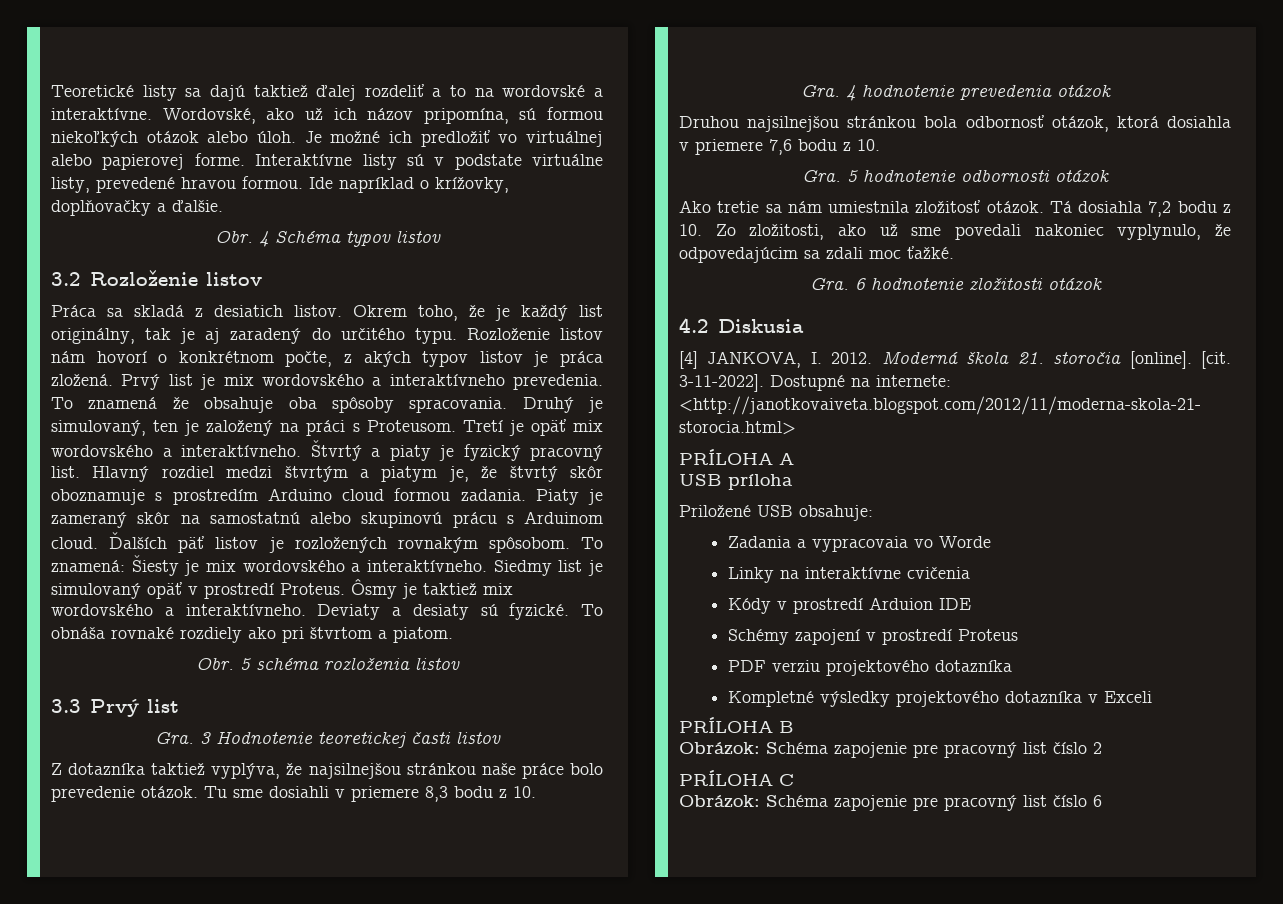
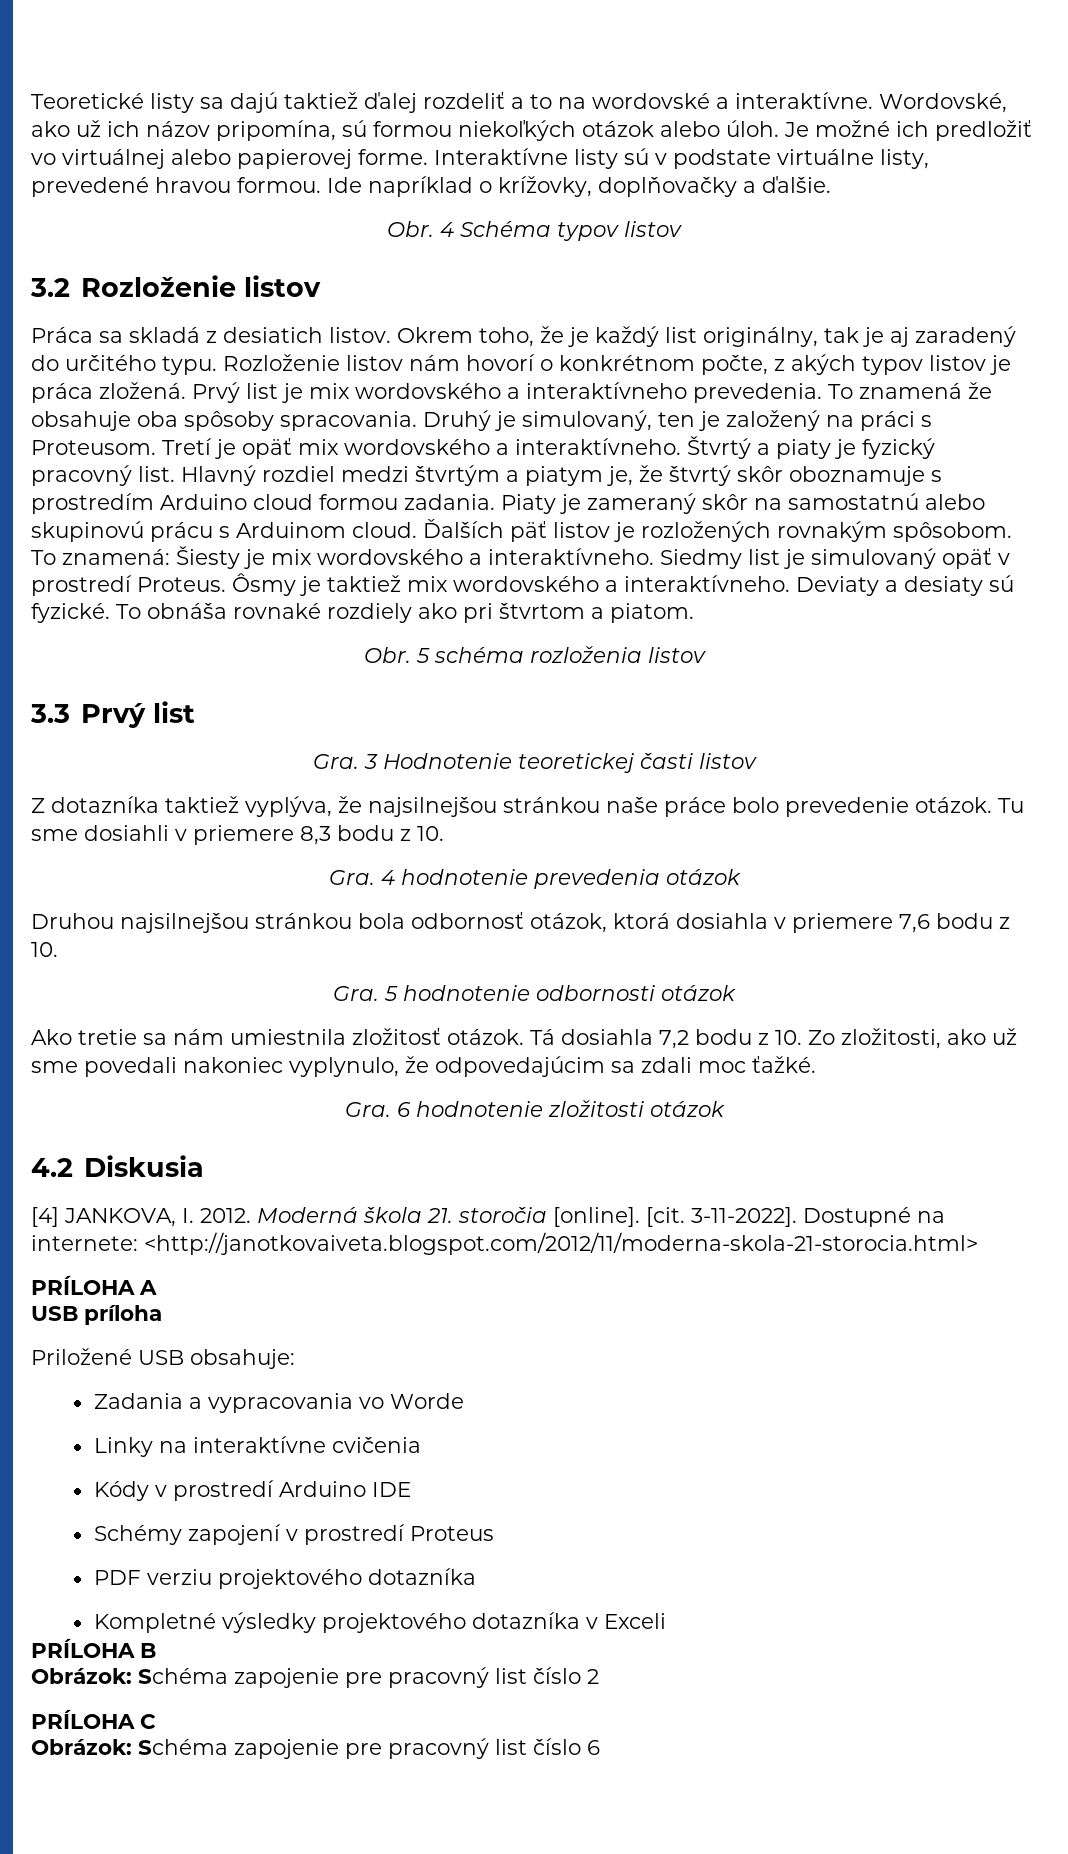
- Zadania a vypracovaia vo Worde
+ Zadania a vypracovania vo Worde
- Kódy v prostredí Arduion IDE
+ Kódy v prostredí Arduino IDE

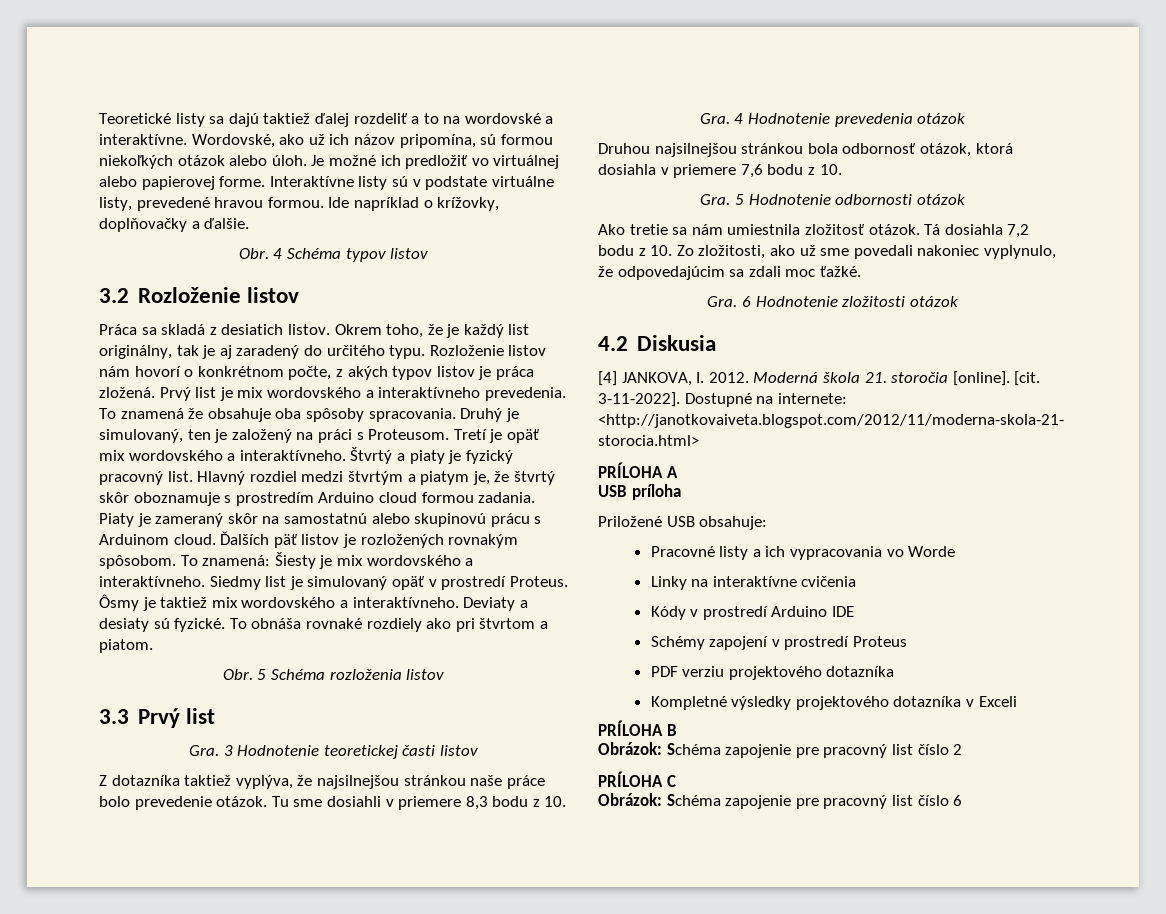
- Obr. 5 schéma rozloženia listov
+ Obr. 5 Schéma rozloženia listov
- Gra. 4 hodnotenie prevedenia otázok
+ Gra. 4 Hodnotenie prevedenia otázok
- Gra. 5 hodnotenie odbornosti otázok
+ Gra. 5 Hodnotenie odbornosti otázok
- Gra. 6 hodnotenie zložitosti otázok
+ Gra. 6 Hodnotenie zložitosti otázok
- Zadania a vypracovania vo Worde
+ Pracovné listy a ich vypracovania vo Worde

